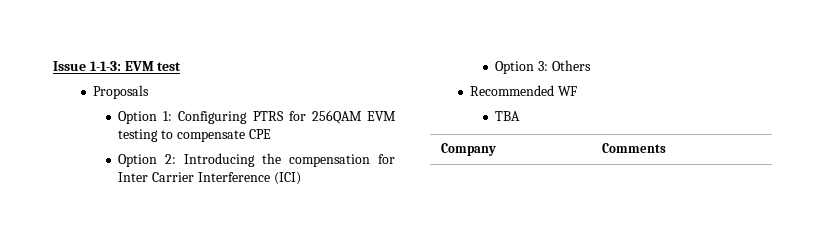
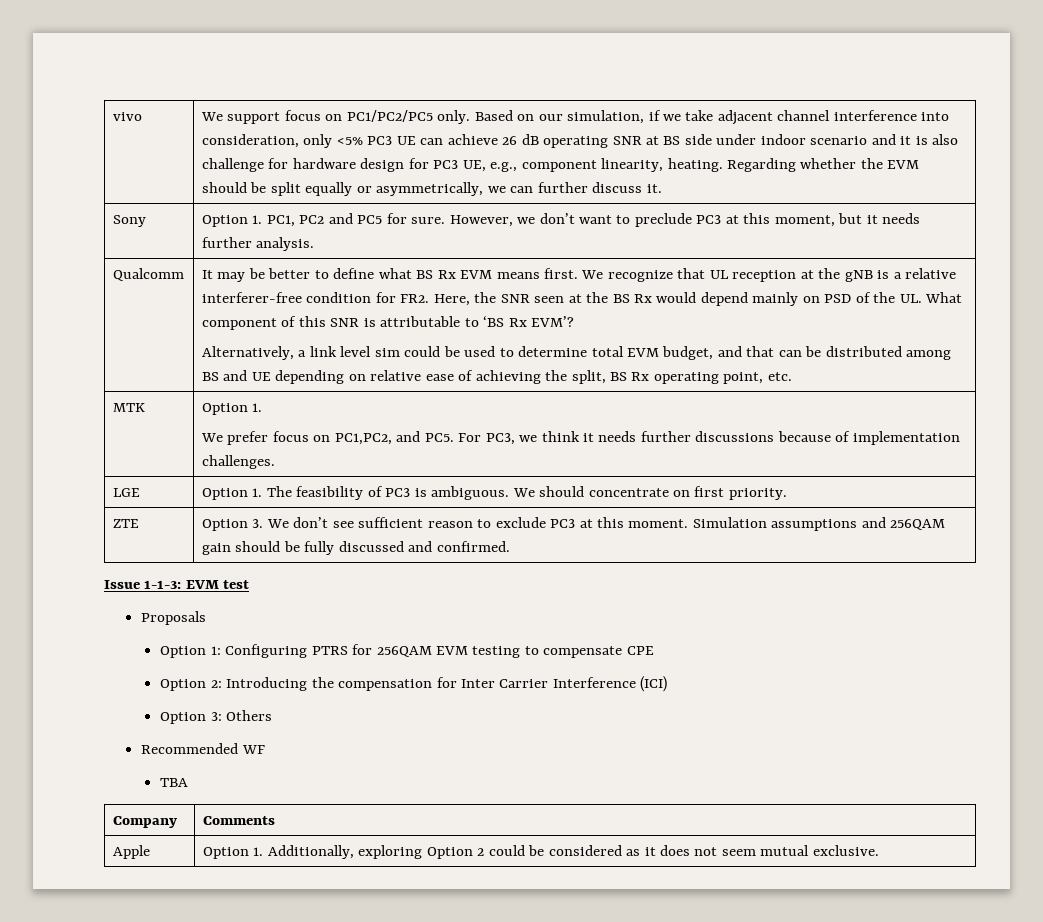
+ vivo | We support focus on PC1/PC2/PC5 only. Based on our simulation, if we take adjacent channel interference into consideration, only <5% PC3 UE can achieve 26 dB operating SNR at BS side under indoor scenario and it is also challenge for hardware design for PC3 UE, e.g., component linearity, heating. Regarding whether the EVM should be split equally or asymmetrically, we can further discuss it.
+ Sony | Option 1. PC1, PC2 and PC5 for sure. However, we don’t want to preclude PC3 at this moment, but it needs further analysis.
+ Qualcomm | It may be better to define what BS Rx EVM means first. We recognize that UL reception at the gNB is a relative interferer-free condition for FR2. Here, the SNR seen at the BS Rx would depend mainly on PSD of the UL. What component of this SNR is attributable to ‘BS Rx EVM’?
+ Alternatively, a link level sim could be used to determine total EVM budget, and that can be distributed among BS and UE depending on relative ease of achieving the split, BS Rx operating point, etc.
+ MTK | Option 1.
+ We prefer focus on PC1,PC2, and PC5. For PC3, we think it needs further discussions because of implementation challenges.
+ LGE | Option 1. The feasibility of PC3 is ambiguous. We should concentrate on first priority.
+ ZTE | Option 3. We don’t see sufficient reason to exclude PC3 at this moment. Simulation assumptions and 256QAM gain should be fully discussed and confirmed.
+ Apple | Option 1. Additionally, exploring Option 2 could be considered as it does not seem mutual exclusive.

